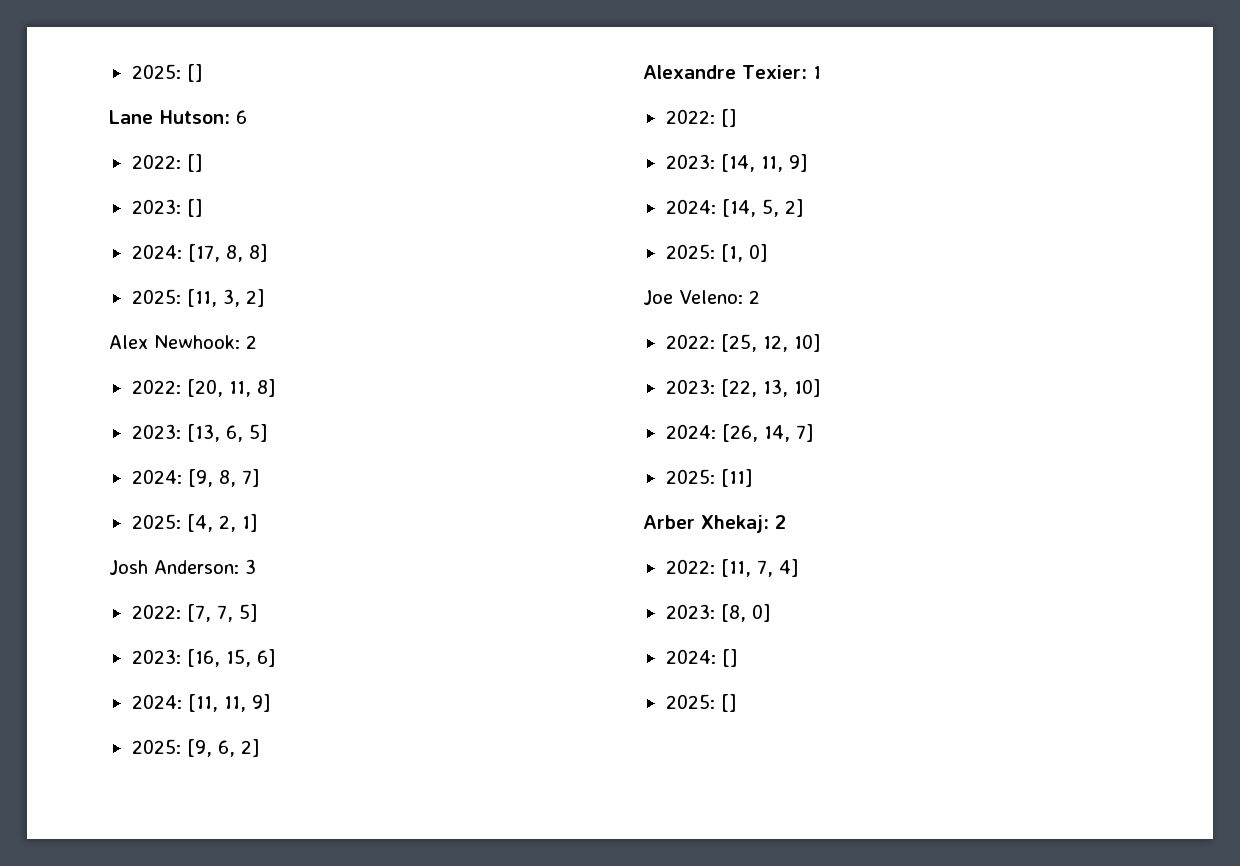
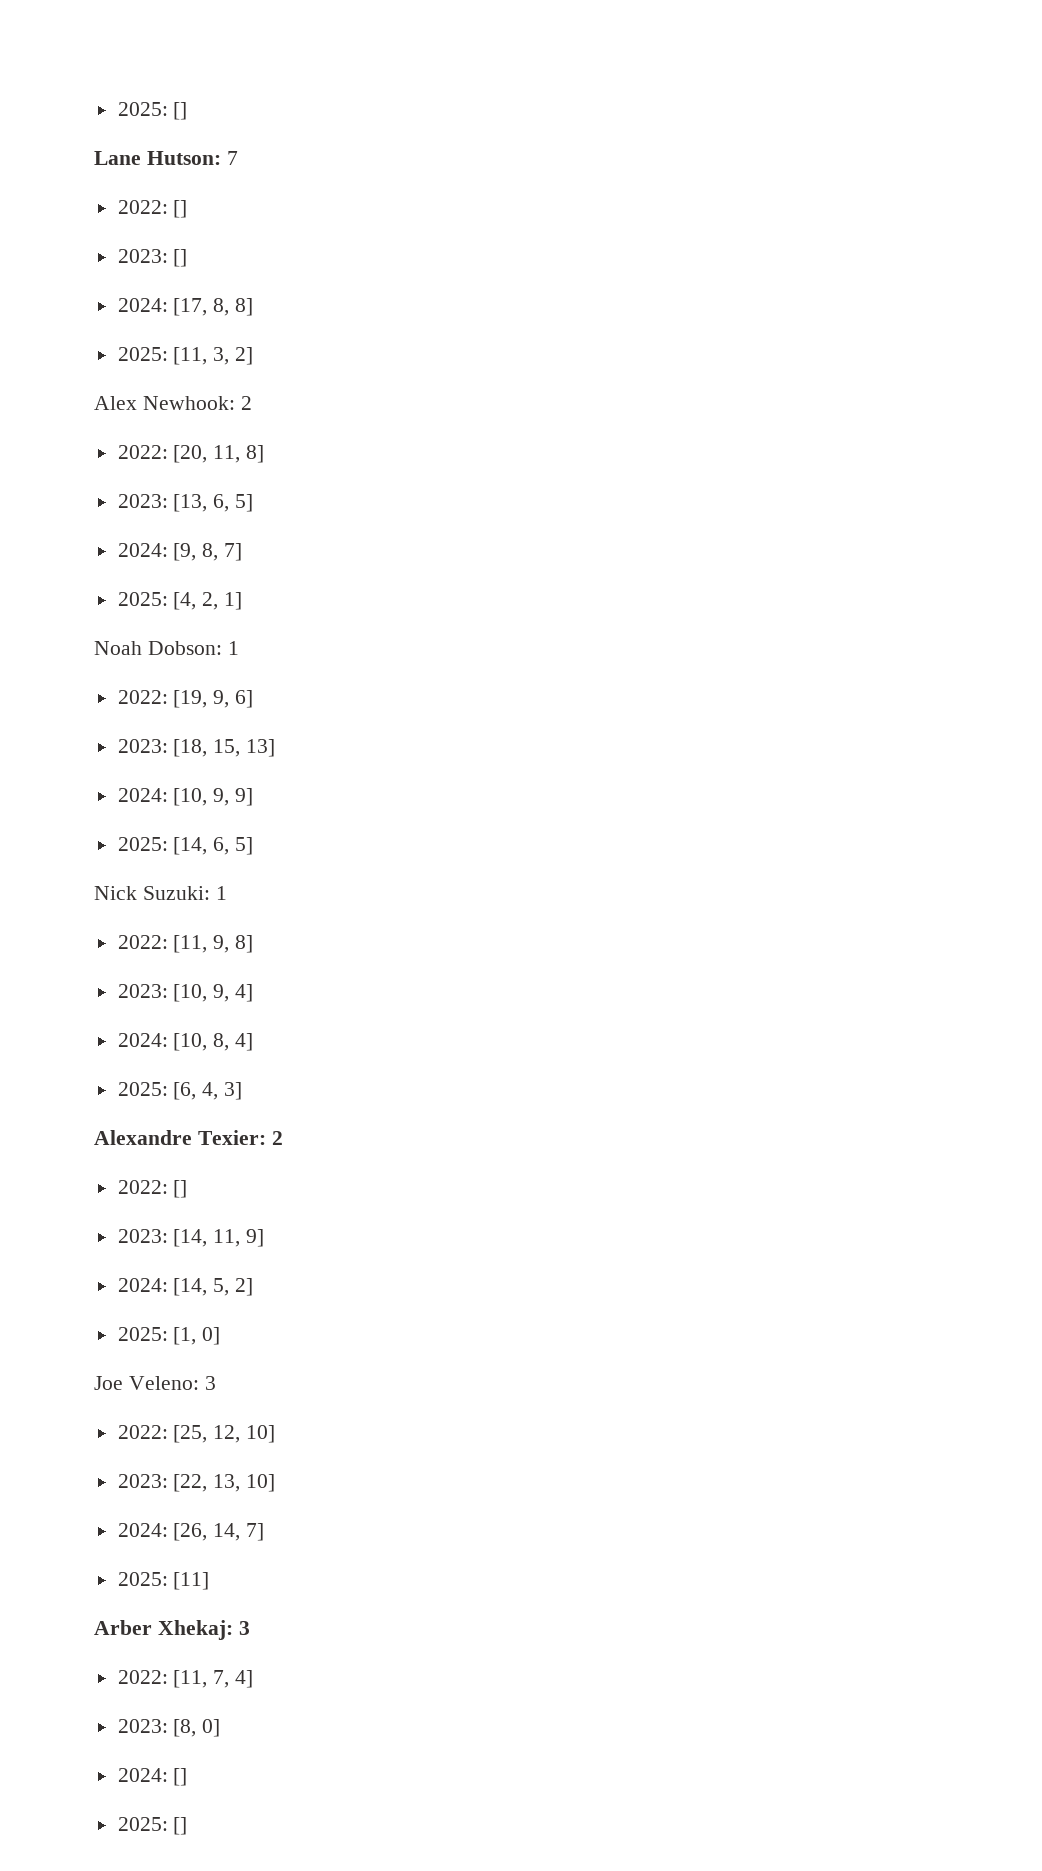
- Lane Hutson: 6
+ Lane Hutson: 7
- Josh Anderson: 3
- 2022: [7, 7, 5]
- 2023: [16, 15, 6]
- 2024: [11, 11, 9]
+ Noah Dobson: 1
+ 2022: [19, 9, 6]
+ 2023: [18, 15, 13]
+ 2024: [10, 9, 9]
- 2025: [9, 6, 2]
+ 2025: [14, 6, 5]
+ Nick Suzuki: 1
+ 2022: [11, 9, 8]
+ 2023: [10, 9, 4]
+ 2024: [10, 8, 4]
+ 2025: [6, 4, 3]
- Alexandre Texier: 1
+ Alexandre Texier: 2
- Joe Veleno: 2
+ Joe Veleno: 3
- Arber Xhekaj: 2
+ Arber Xhekaj: 3

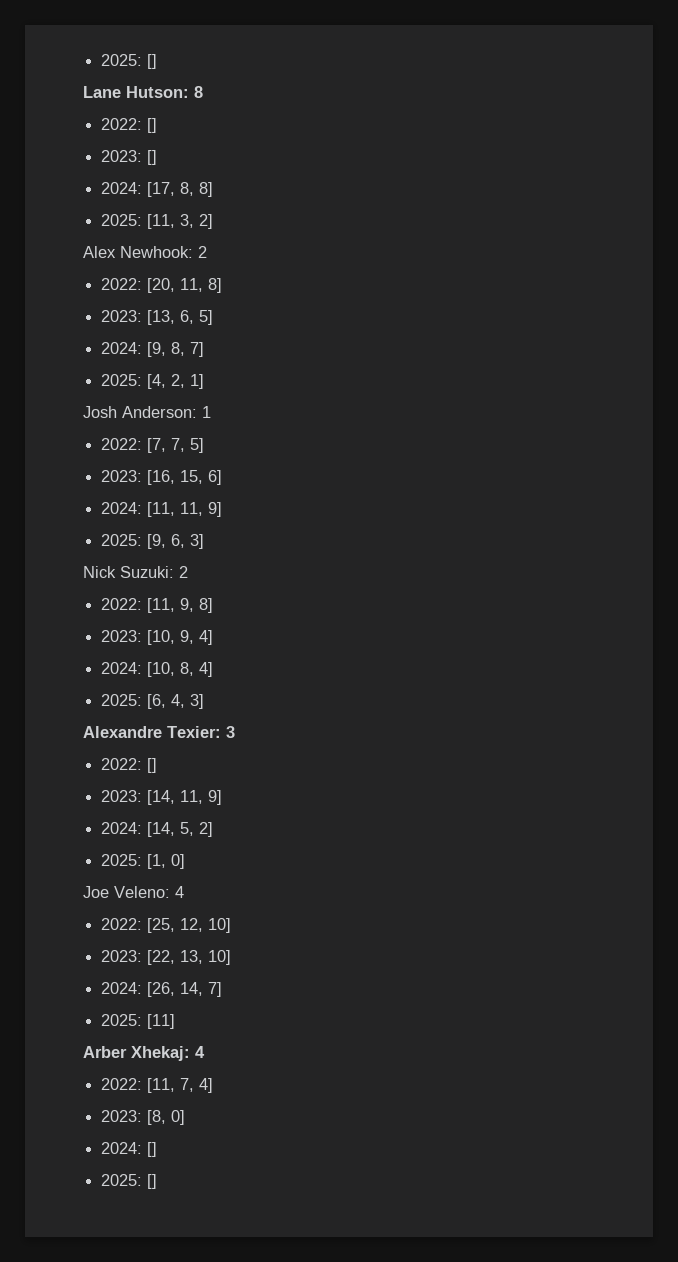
- Lane Hutson: 7
+ Lane Hutson: 8
- Noah Dobson: 1
- 2022: [19, 9, 6]
- 2023: [18, 15, 13]
- 2024: [10, 9, 9]
+ Josh Anderson: 1
+ 2022: [7, 7, 5]
+ 2023: [16, 15, 6]
+ 2024: [11, 11, 9]
- 2025: [14, 6, 5]
+ 2025: [9, 6, 3]
- Nick Suzuki: 1
+ Nick Suzuki: 2
- Alexandre Texier: 2
+ Alexandre Texier: 3
- Joe Veleno: 3
+ Joe Veleno: 4
- Arber Xhekaj: 3
+ Arber Xhekaj: 4

